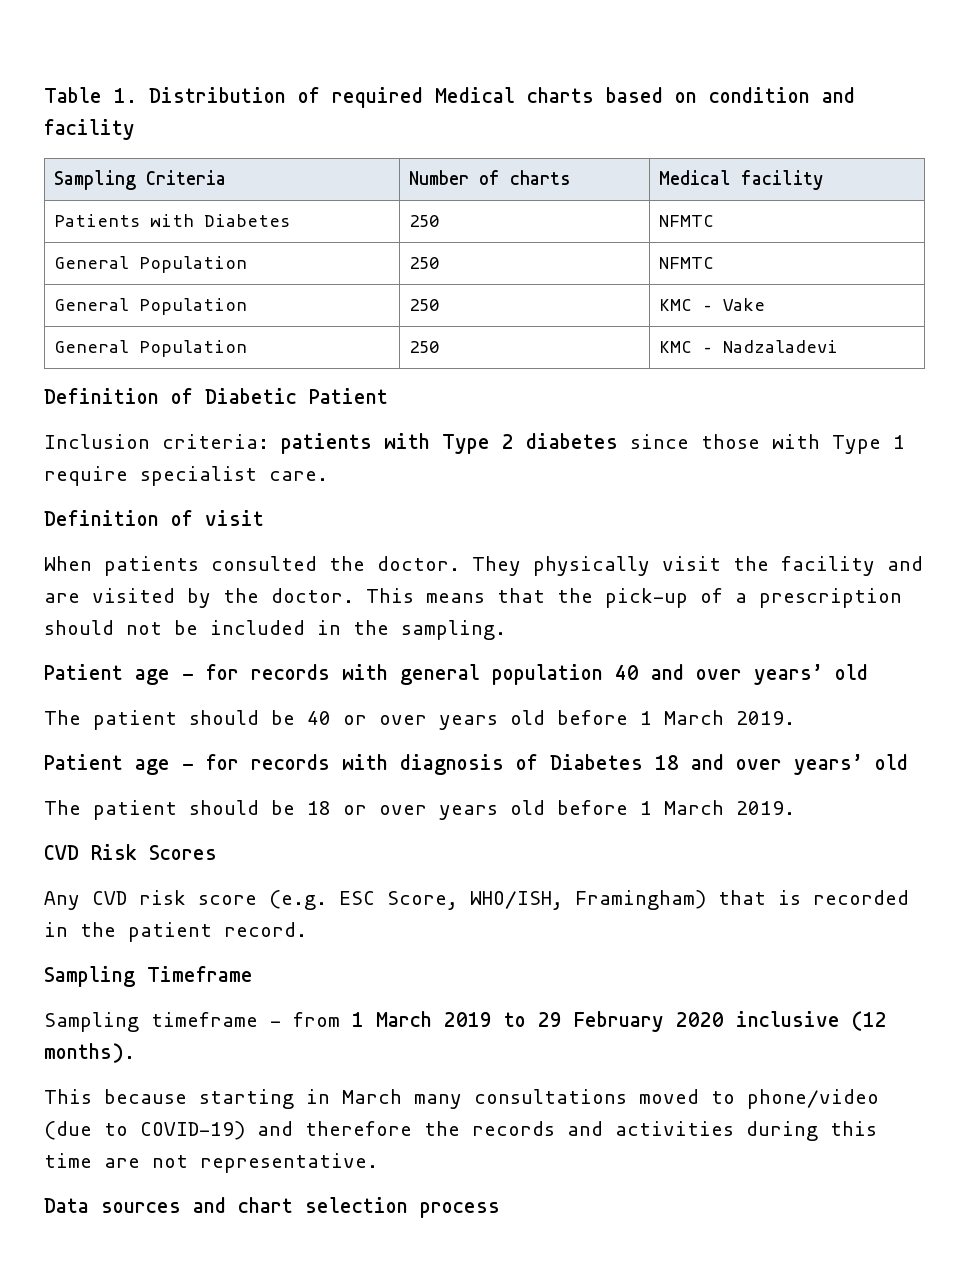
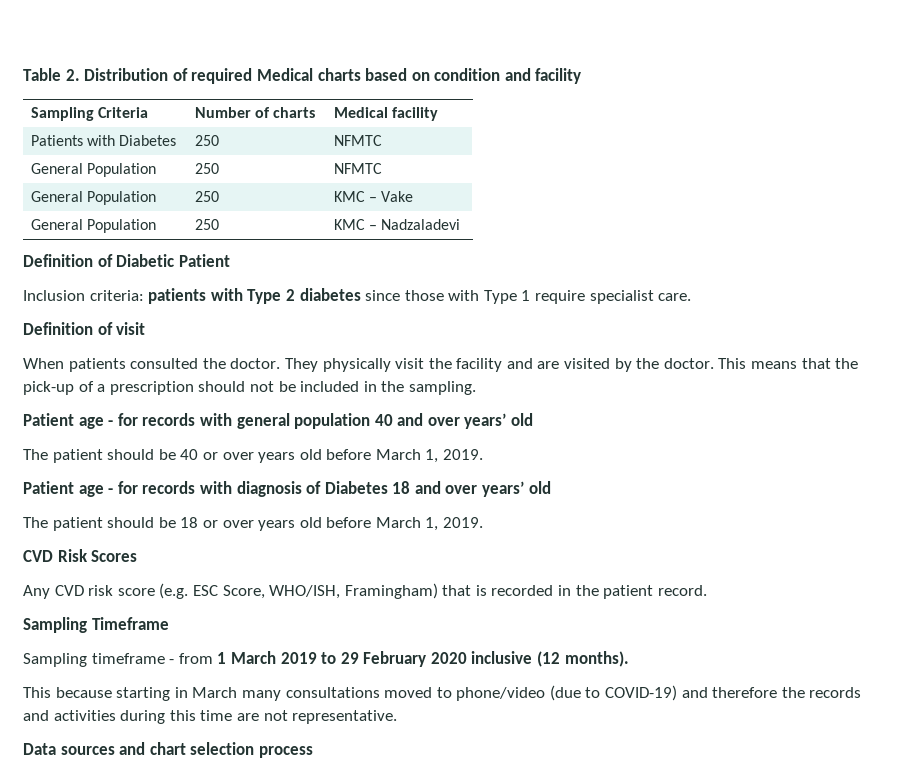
- Table 1. Distribution of required Medical charts based on condition and facility
+ Table 2. Distribution of required Medical charts based on condition and facility
- The patient should be 40 or over years old before 1 March 2019.
+ The patient should be 40 or over years old before March 1, 2019.
- The patient should be 18 or over years old before 1 March 2019.
+ The patient should be 18 or over years old before March 1, 2019.

